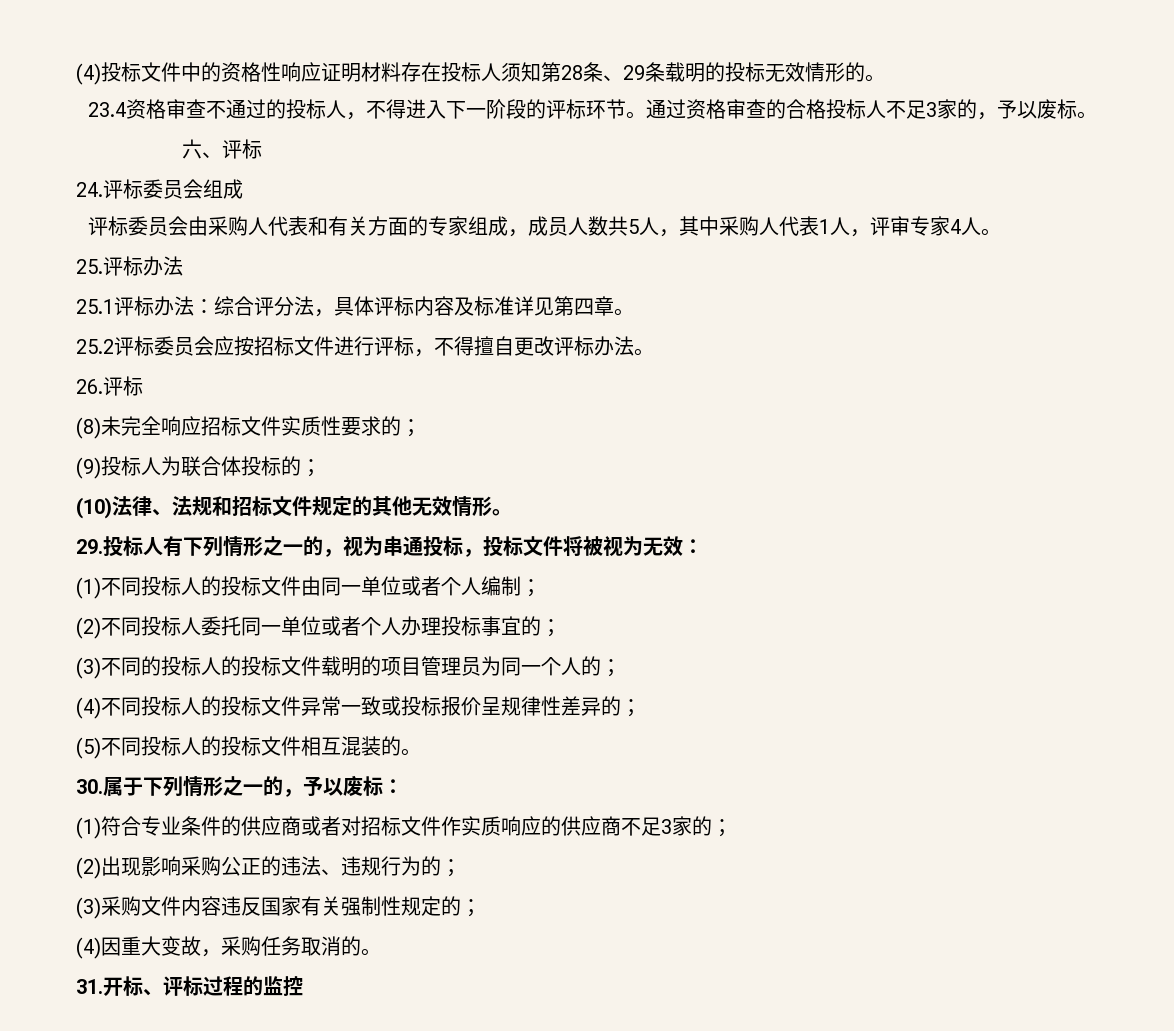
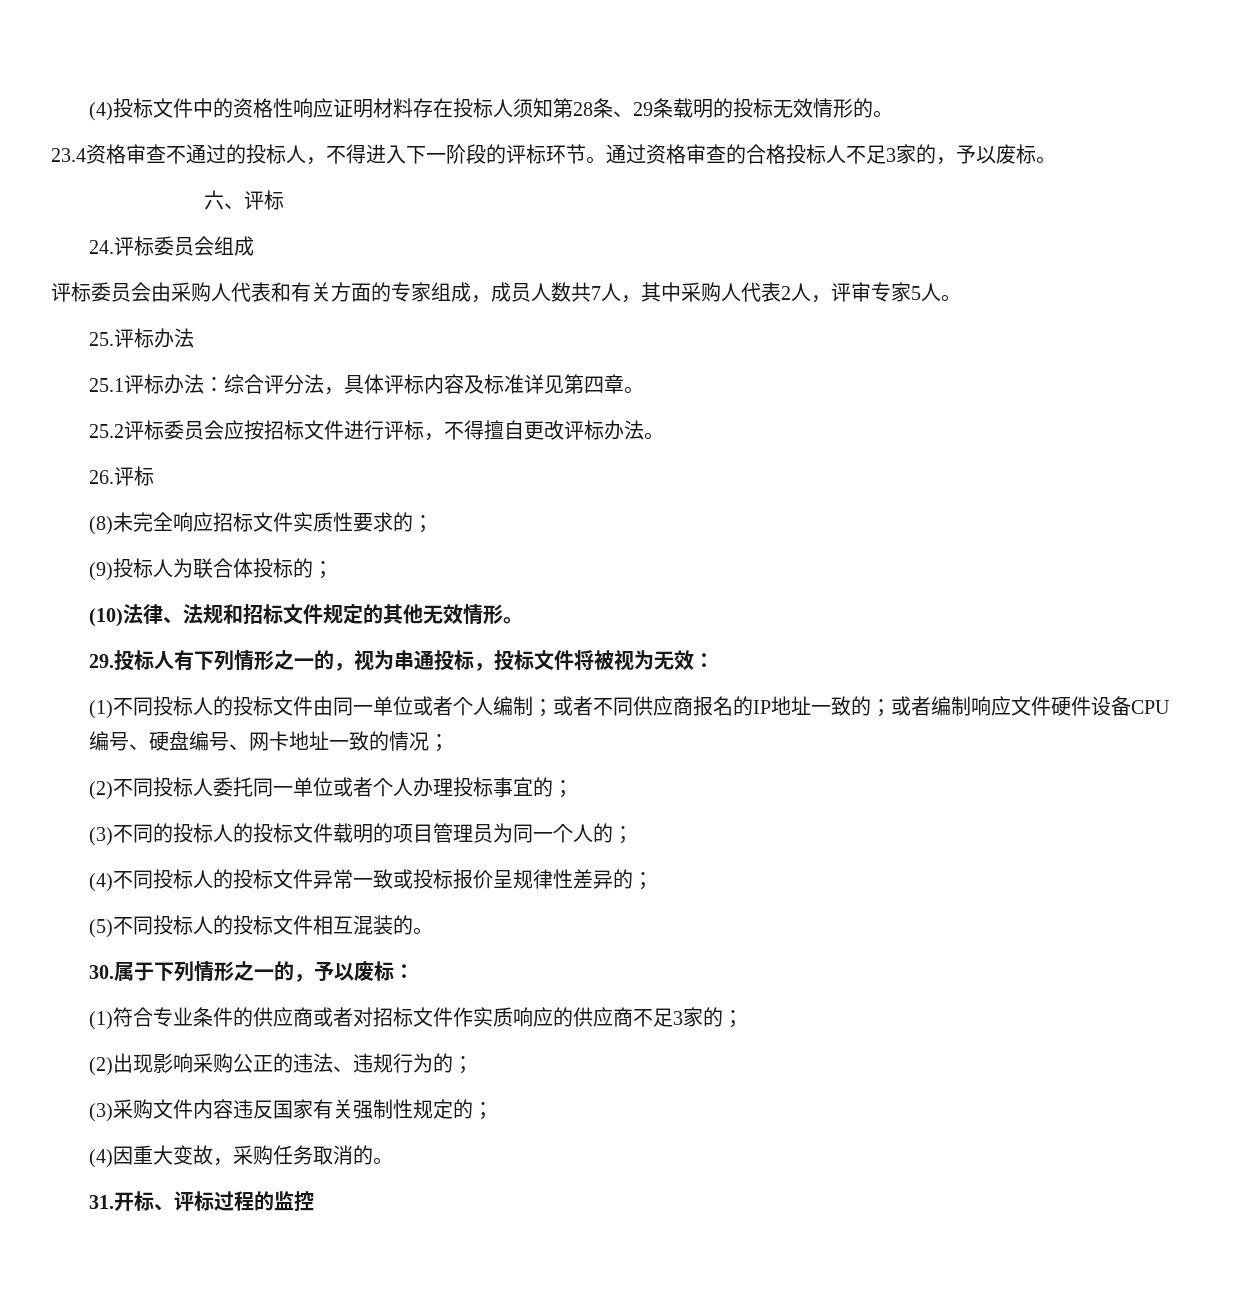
- 评标委员会由采购人代表和有关方面的专家组成，成员人数共5人，其中采购人代表1人，评审专家4人。
+ 评标委员会由采购人代表和有关方面的专家组成，成员人数共7人，其中采购人代表2人，评审专家5人。
- (1)不同投标人的投标文件由同一单位或者个人编制；
+ (1)不同投标人的投标文件由同一单位或者个人编制；或者不同供应商报名的IP地址一致的；或者编制响应文件硬件设备CPU编号、硬盘编号、网卡地址一致的情况；

